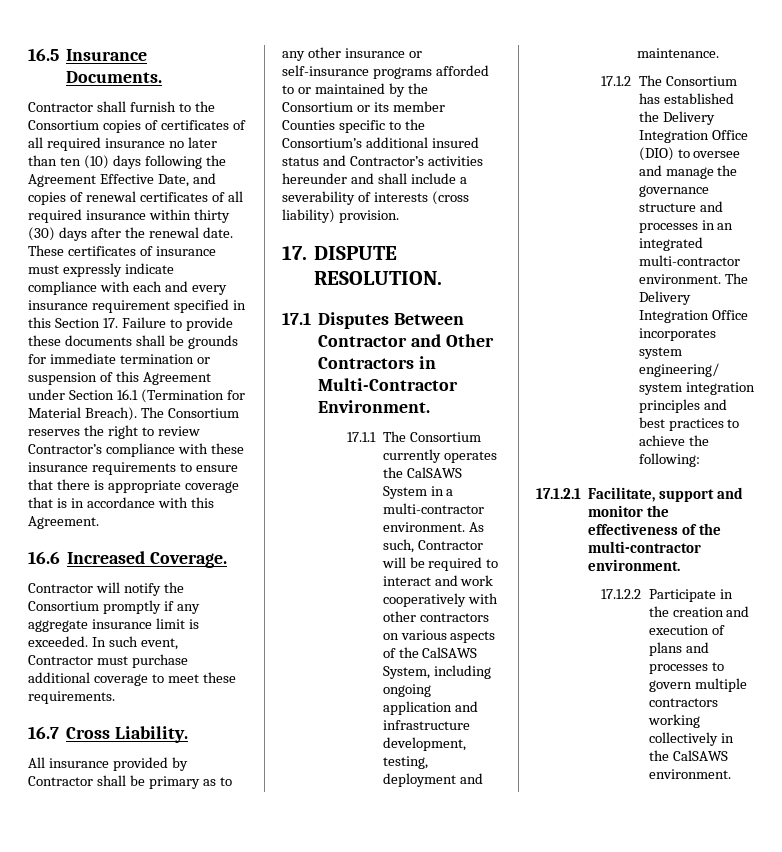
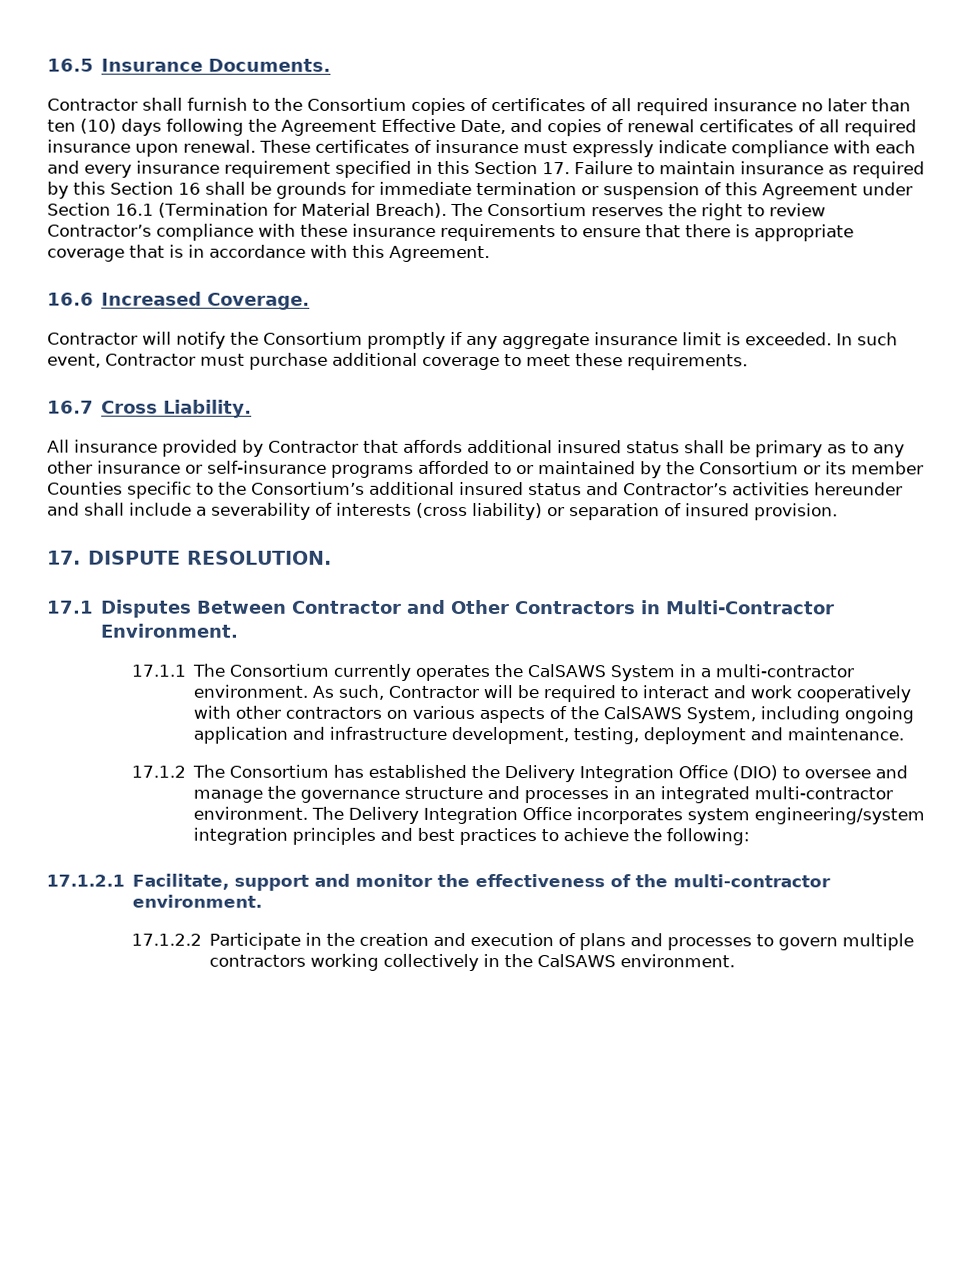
- Contractor shall furnish to the Consortium copies of certificates of all required insurance no later than ten (10) days following the Agreement Effective Date, and copies of renewal certificates of all required insurance within thirty (30) days after the renewal date.
+ Contractor shall furnish to the Consortium copies of certificates of all required insurance no later than ten (10) days following the Agreement Effective Date, and copies of renewal certificates of all required insurance upon renewal.
- These certificates of insurance must expressly indicate compliance with each and every insurance requirement specified in this Section 17. Failure to provide these documents shall be grounds for immediate termination or suspension of this Agreement under Section 16.1 (Termination for Material Breach).
+ These certificates of insurance must expressly indicate compliance with each and every insurance requirement specified in this Section 17. Failure to maintain insurance as required by this Section 16 shall be grounds for immediate termination or suspension of this Agreement under Section 16.1 (Termination for Material Breach).
- All insurance provided by Contractor shall be primary as to any other insurance or self-insurance programs afforded to or maintained by the Consortium or its member Counties specific to the Consortium’s additional insured status and Contractor’s activities hereunder and shall include a severability of interests (cross liability) provision.
+ All insurance provided by Contractor that affords additional insured status shall be primary as to any other insurance or self-insurance programs afforded to or maintained by the Consortium or its member Counties specific to the Consortium’s additional insured status and Contractor’s activities hereunder and shall include a severability of interests (cross liability) or separation of insured provision.

